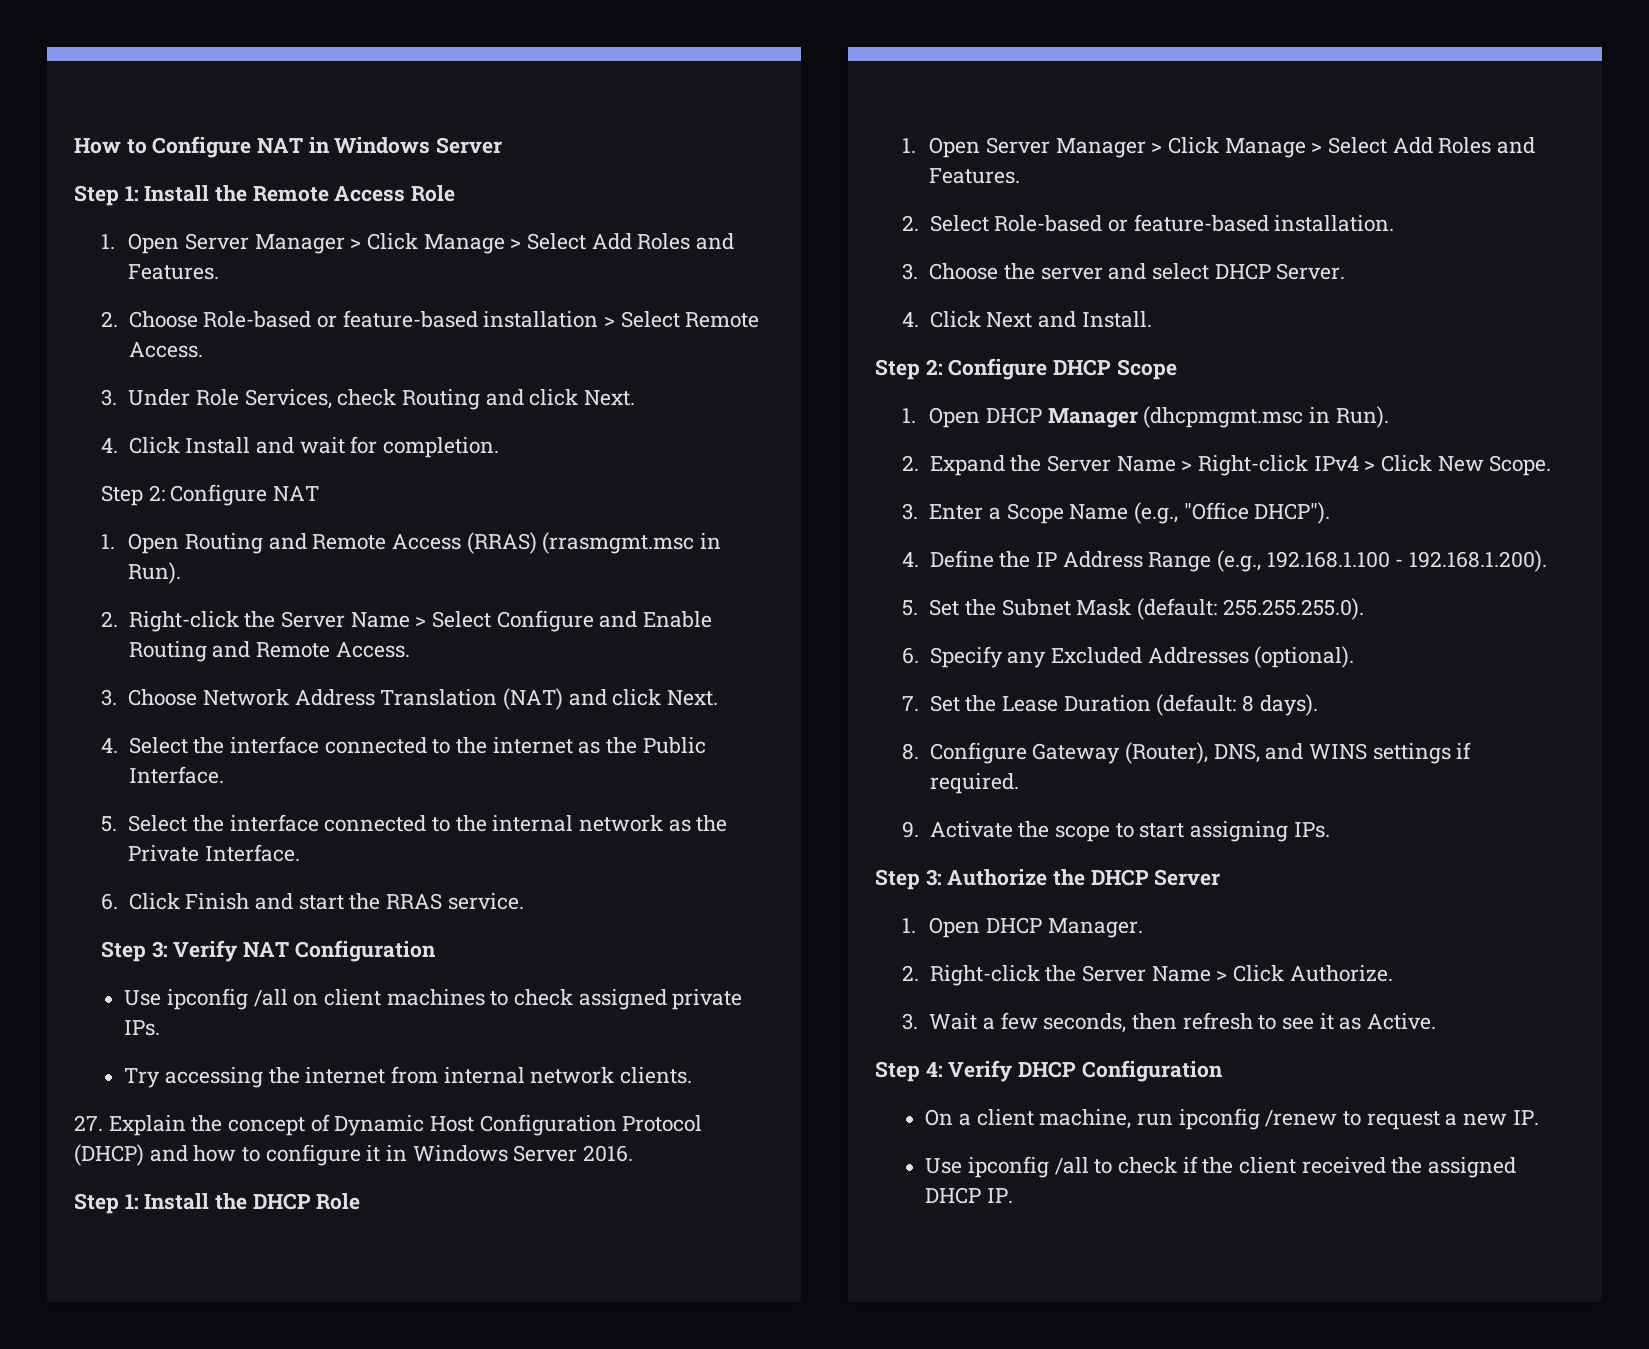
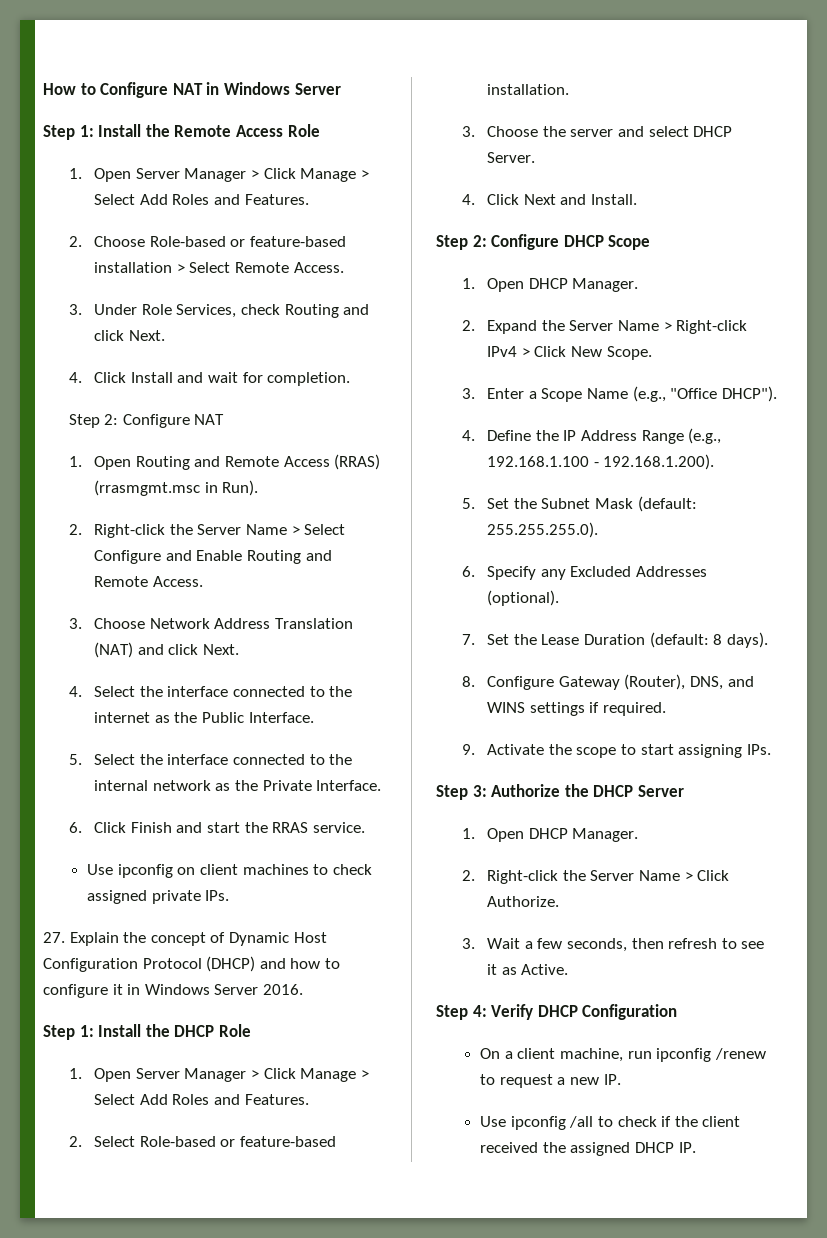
- Step 3: Verify NAT Configuration
- Use ipconfig /all on client machines to check assigned private IPs.
+ Use ipconfig on client machines to check assigned private IPs.
- Try accessing the internet from internal network clients.
  Step 2: Configure DHCP Scope
- 1. Open DHCP Manager (dhcpmgmt.msc in Run).
+ 1. Open DHCP Manager.

